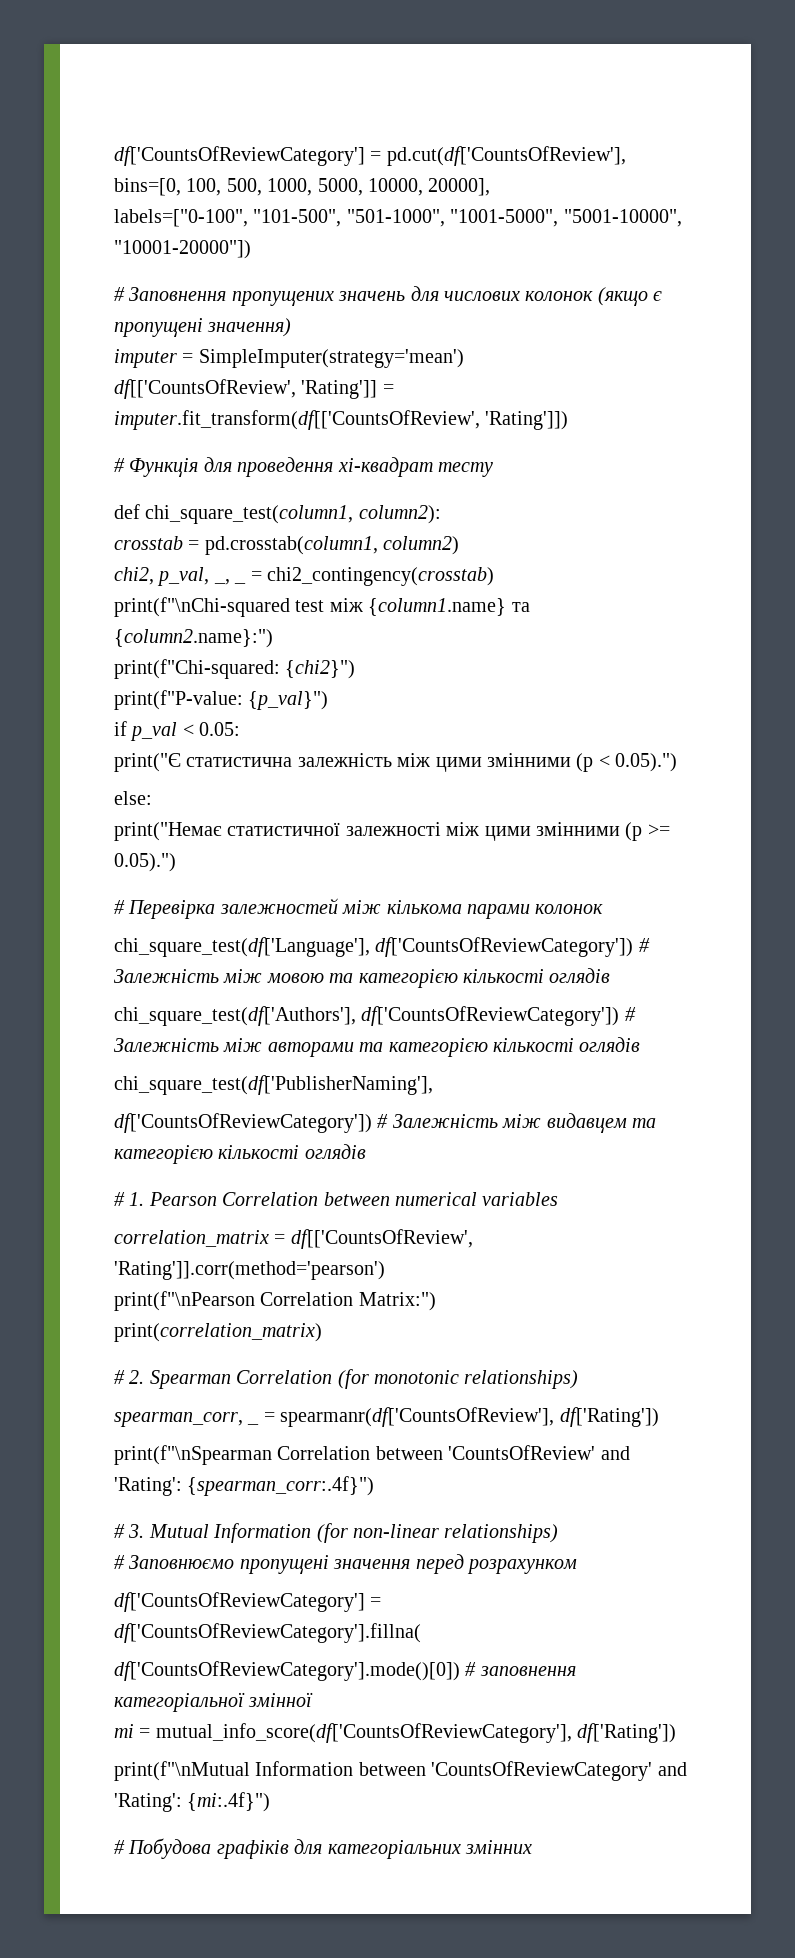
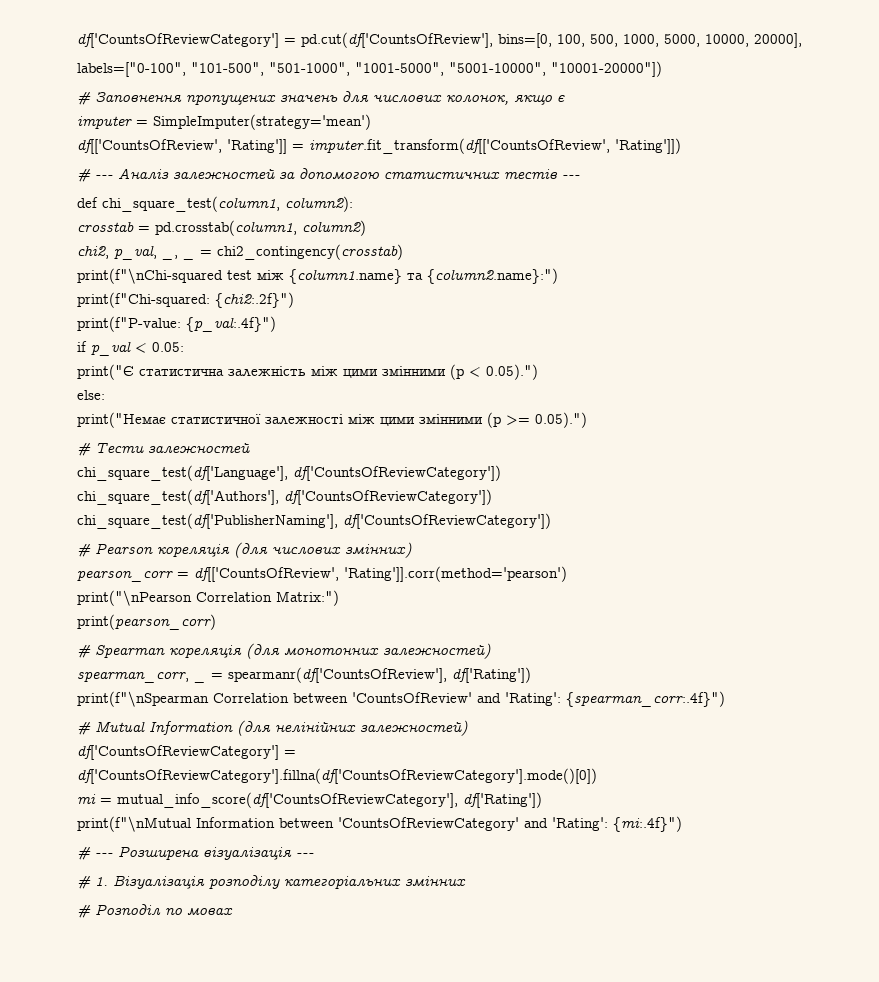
- # Заповнення пропущених значень для числових колонок (якщо є пропущені значення)
+ # Заповнення пропущених значень для числових колонок, якщо є
- # Функція для проведення хі-квадрат тесту
+ # --- Аналіз залежностей за допомогою статистичних тестів ---
- print(f"Chi-squared: {chi2}")
+ print(f"Chi-squared: {chi2:.2f}")
- print(f"P-value: {p_val}")
+ print(f"P-value: {p_val:.4f}")
- # Перевірка залежностей між кількома парами колонок
- chi_square_test(df['Language'], df['CountsOfReviewCategory']) # Залежність між мовою та категорією кількості оглядів
- chi_square_test(df['Authors'], df['CountsOfReviewCategory']) # Залежність між авторами та категорією кількості оглядів
+ # Тести залежностей
+ chi_square_test(df['Language'], df['CountsOfReviewCategory'])
+ chi_square_test(df['Authors'], df['CountsOfReviewCategory'])
- chi_square_test(df['PublisherNaming'],
- df['CountsOfReviewCategory']) # Залежність між видавцем та категорією кількості оглядів
- # 1. Pearson Correlation between numerical variables
- correlation_matrix = df[['CountsOfReview', 'Rating']].corr(method='pearson')
+ chi_square_test(df['PublisherNaming'], df['CountsOfReviewCategory'])
+ # Pearson кореляція (для числових змінних)
+ pearson_corr = df[['CountsOfReview', 'Rating']].corr(method='pearson')
- print(f"\nPearson Correlation Matrix:")
+ print("\nPearson Correlation Matrix:")
- print(correlation_matrix)
- # 2. Spearman Correlation (for monotonic relationships)
+ print(pearson_corr)
+ # Spearman кореляція (для монотонних залежностей)
- # 3. Mutual Information (for non-linear relationships)
- # Заповнюємо пропущені значення перед розрахунком
- df['CountsOfReviewCategory'] = df['CountsOfReviewCategory'].fillna(
- df['CountsOfReviewCategory'].mode()[0]) # заповнення категоріальної змінної
+ # Mutual Information (для нелінійних залежностей)
+ df['CountsOfReviewCategory'] = df['CountsOfReviewCategory'].fillna(df['CountsOfReviewCategory'].mode()[0])
- # Побудова графіків для категоріальних змінних
+ # --- Розширена візуалізація ---
+ # 1. Візуалізація розподілу категоріальних змінних
+ # Розподіл по мовах

